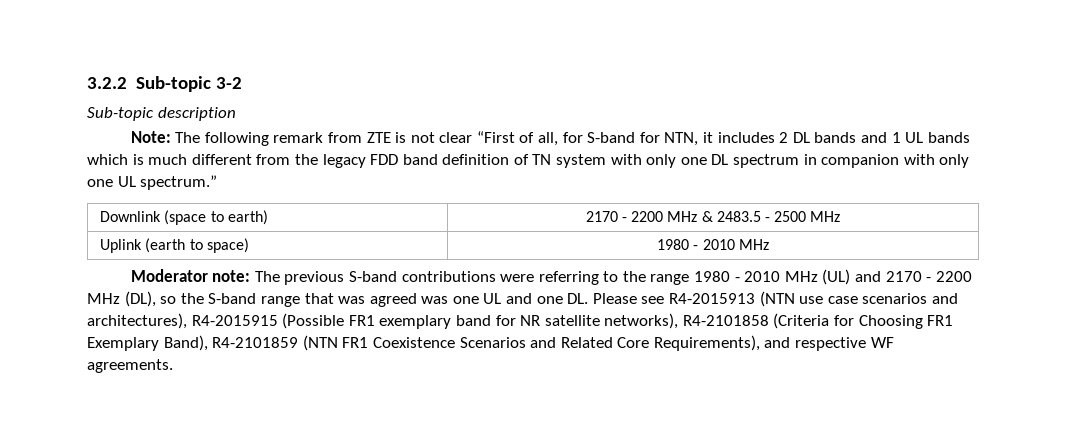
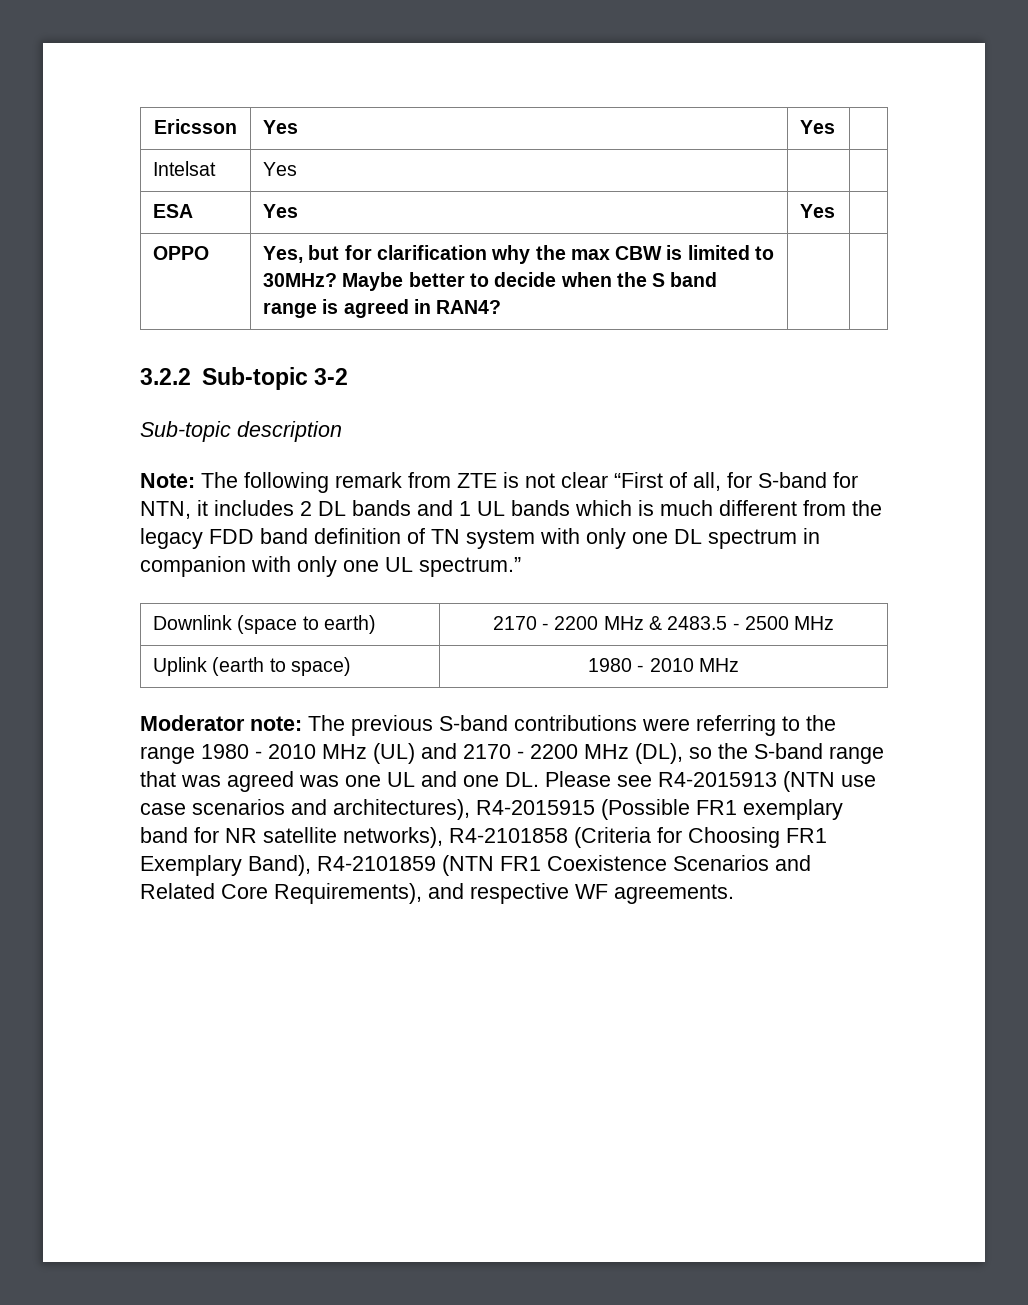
+ Ericsson | Yes | Yes |
+ Intelsat | Yes | |
+ ESA | Yes | Yes |
+ OPPO | Yes, but for clarification why the max CBW is limited to 30MHz? Maybe better to decide when the S band range is agreed in RAN4? | |

